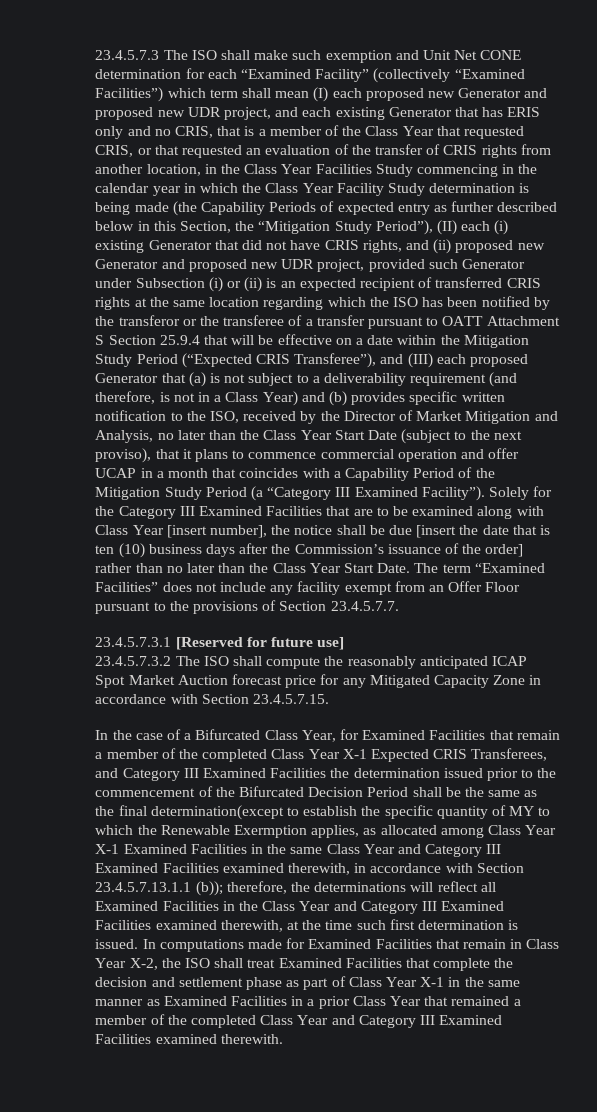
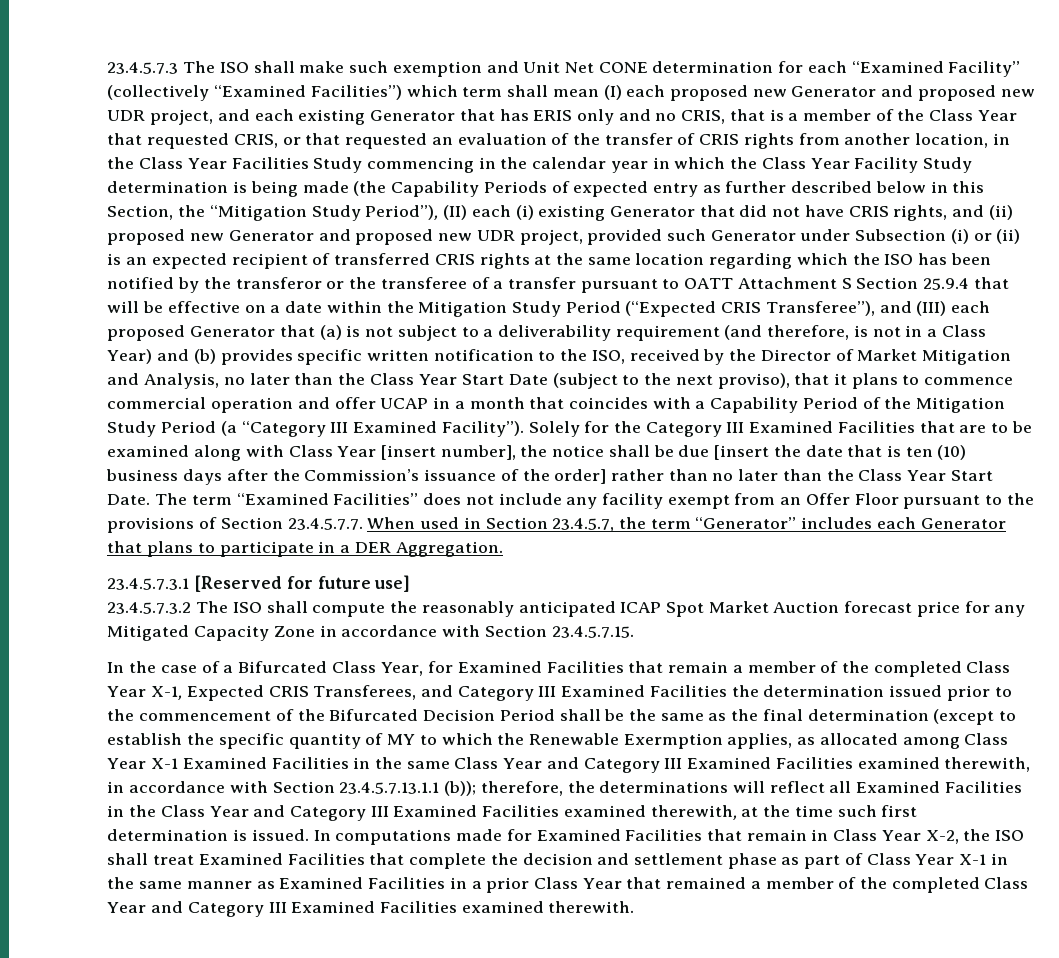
- The term “Examined Facilities” does not include any facility exempt from an Offer Floor pursuant to the provisions of Section 23.4.5.7.7.
+ The term “Examined Facilities” does not include any facility exempt from an Offer Floor pursuant to the provisions of Section 23.4.5.7.7. When used in Section 23.4.5.7, the term “Generator” includes each Generator that plans to participate in a DER Aggregation.
- In the case of a Bifurcated Class Year, for Examined Facilities that remain a member of the completed Class Year X-1 Expected CRIS Transferees, and Category III Examined Facilities the determination issued prior to the commencement of the Bifurcated Decision Period shall be the same as the final determination(except to establish the specific quantity of MY to which the Renewable Exermption applies, as allocated among Class Year X-1 Examined Facilities in the same Class Year and Category III Examined Facilities examined therewith, in accordance with Section 23.4.5.7.13.1.1 (b));
+ In the case of a Bifurcated Class Year, for Examined Facilities that remain a member of the completed Class Year X-1, Expected CRIS Transferees, and Category III Examined Facilities the determination issued prior to the commencement of the Bifurcated Decision Period shall be the same as the final determination (except to establish the specific quantity of MY to which the Renewable Exermption applies, as allocated among Class Year X-1 Examined Facilities in the same Class Year and Category III Examined Facilities examined therewith, in accordance with Section 23.4.5.7.13.1.1 (b));

